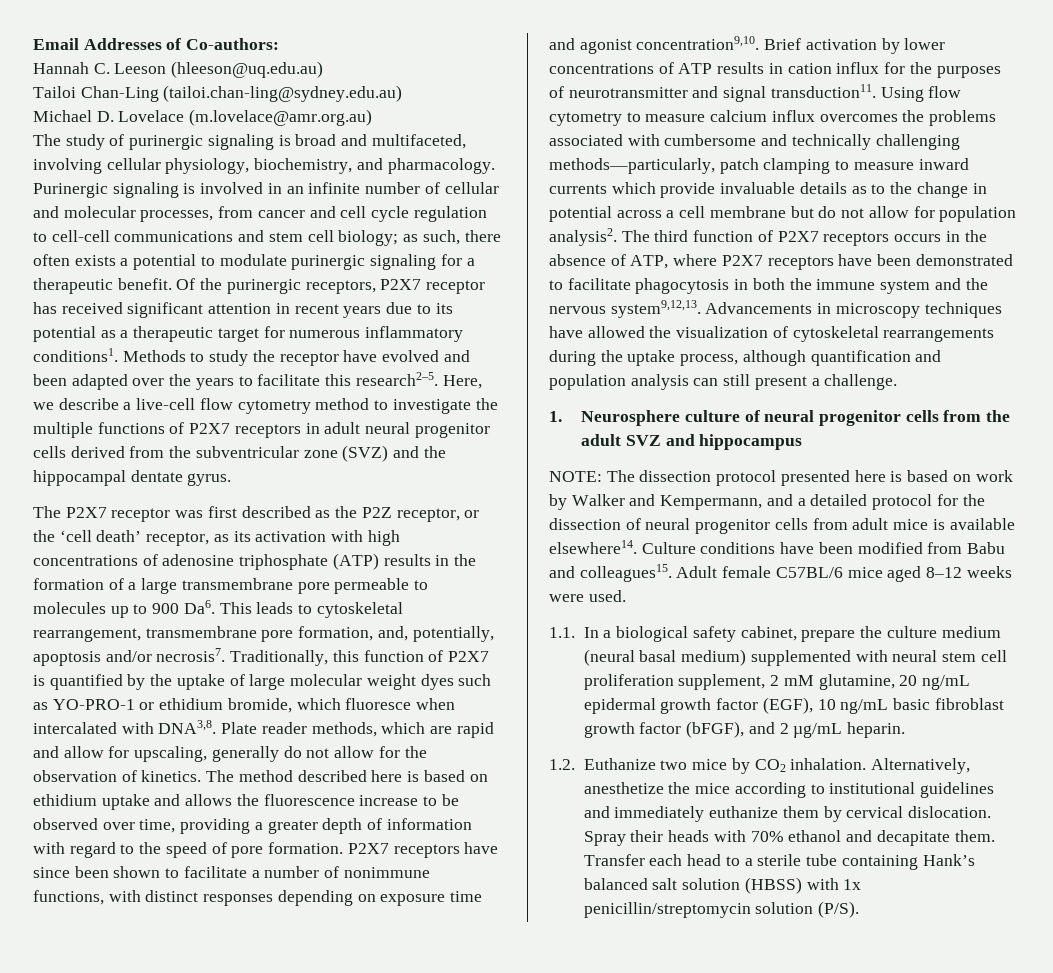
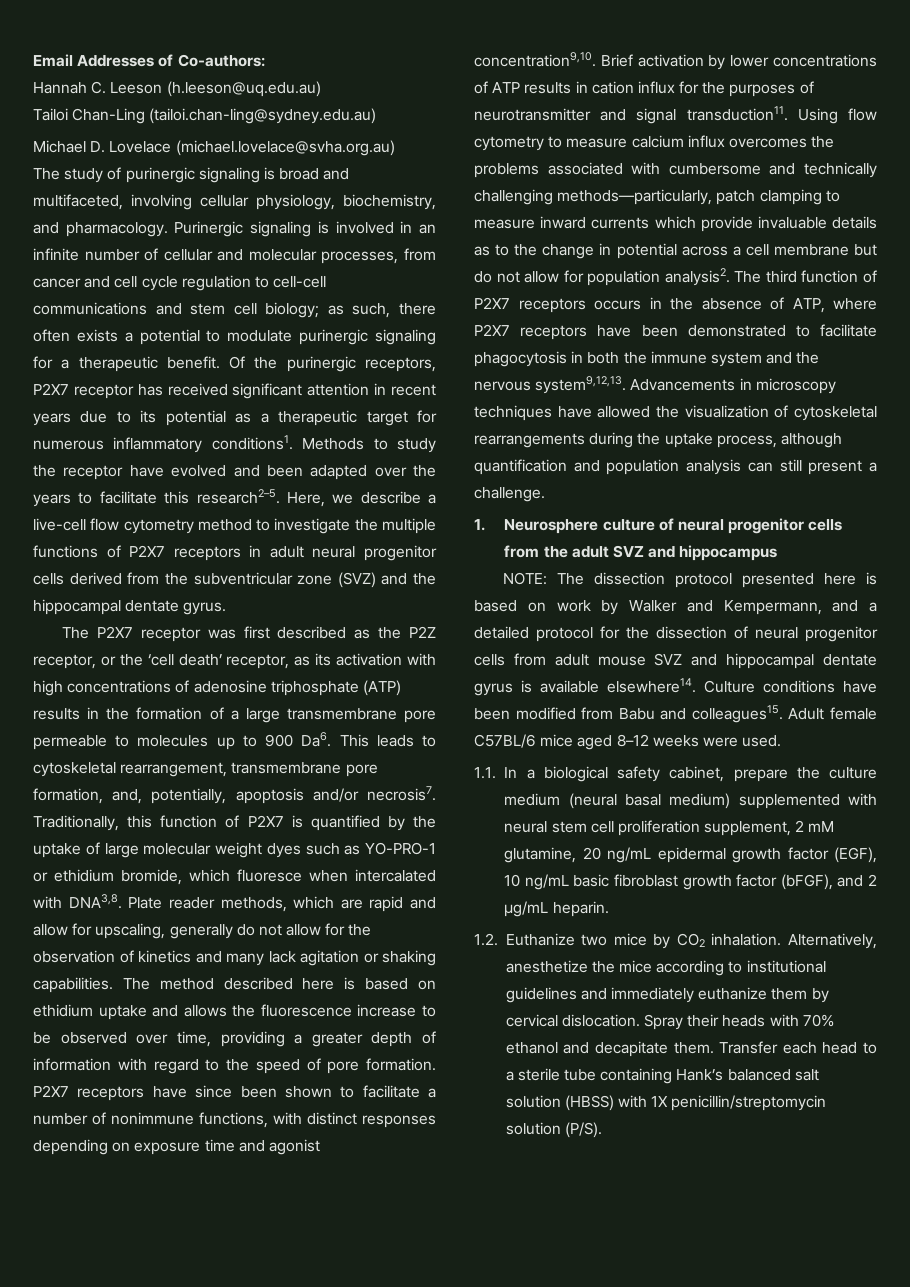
- Hannah C. Leeson (hleeson@uq.edu.au)
+ Hannah C. Leeson (h.leeson@uq.edu.au)
- Michael D. Lovelace (m.lovelace@amr.org.au)
+ Michael D. Lovelace (michael.lovelace@svha.org.au)
- Plate reader methods, which are rapid and allow for upscaling, generally do not allow for the observation of kinetics.
+ Plate reader methods, which are rapid and allow for upscaling, generally do not allow for the observation of kinetics and many lack agitation or shaking capabilities.
- NOTE: The dissection protocol presented here is based on work by Walker and Kempermann, and a detailed protocol for the dissection of neural progenitor cells from adult mice is available elsewhere14.
+ NOTE: The dissection protocol presented here is based on work by Walker and Kempermann, and a detailed protocol for the dissection of neural progenitor cells from adult mouse SVZ and hippocampal dentate gyrus is available elsewhere14.
- Transfer each head to a sterile tube containing Hank’s balanced salt solution (HBSS) with 1x penicillin/streptomycin solution (P/S).
+ Transfer each head to a sterile tube containing Hank’s balanced salt solution (HBSS) with 1X penicillin/streptomycin solution (P/S).

